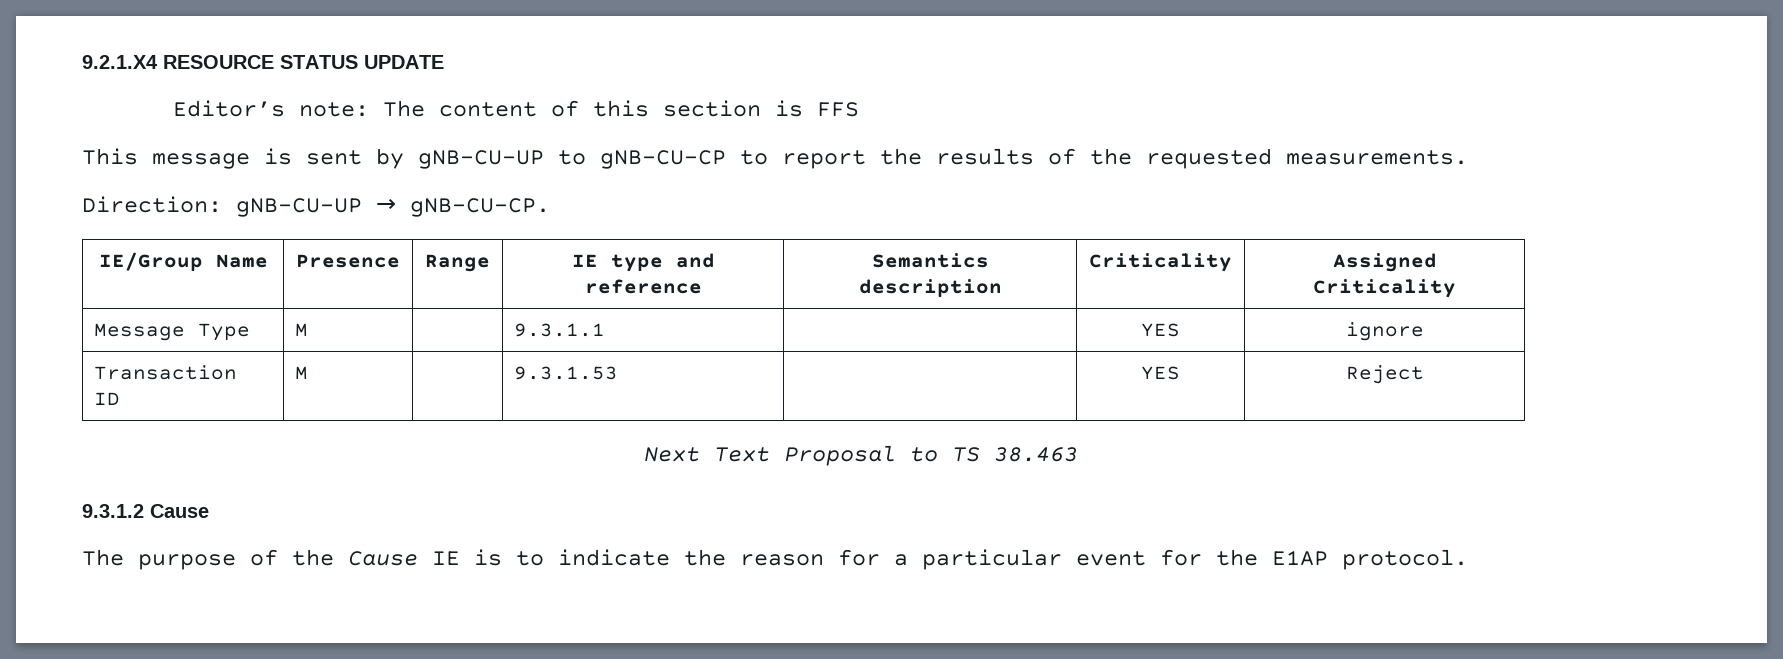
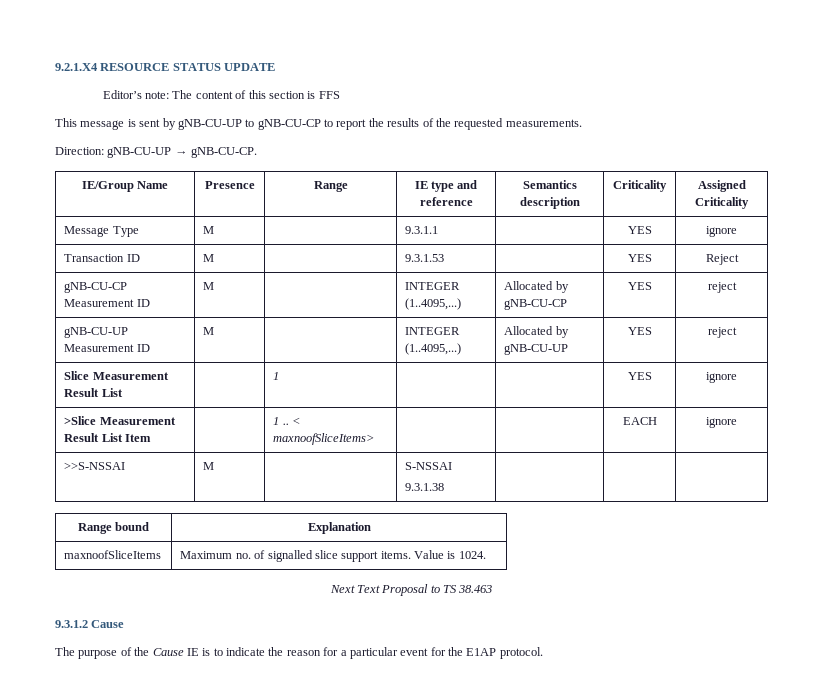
+ gNB-CU-CP Measurement ID | M | | INTEGER (1..4095,...) | Allocated by gNB-CU-CP | YES | reject
+ gNB-CU-UP Measurement ID | M | | INTEGER (1..4095,...) | Allocated by gNB-CU-UP | YES | reject
+ Slice Measurement Result List | | 1 | | | YES | ignore
+ >Slice Measurement Result List Item | | 1 .. < maxnoofSliceItems> | | | EACH | ignore
+ >>S-NSSAI | M | | S-NSSAI
+ 9.3.1.38 | | |
+ Range bound | Explanation
+ maxnoofSliceItems | Maximum no. of signalled slice support items. Value is 1024.

